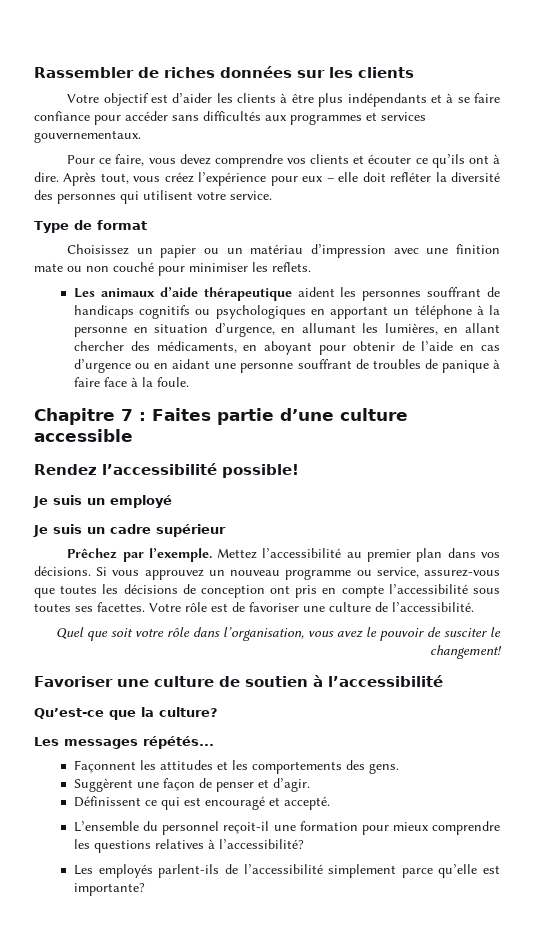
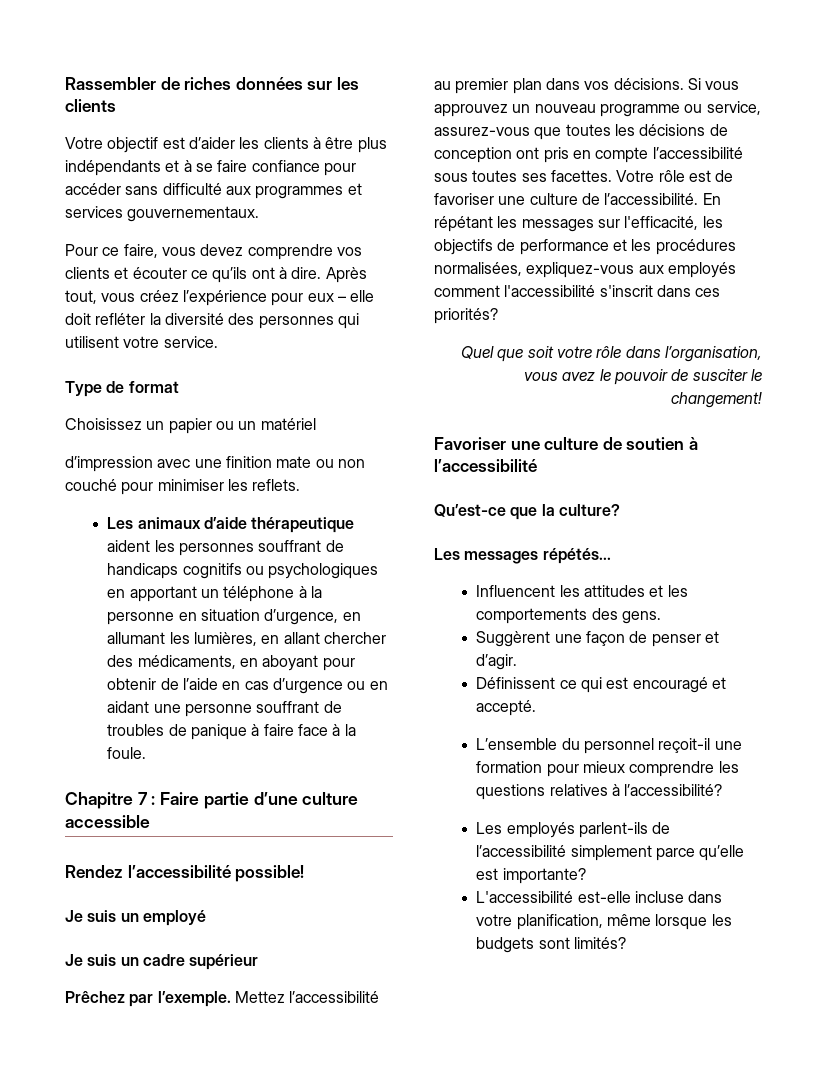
- Votre objectif est d’aider les clients à être plus indépendants et à se faire confiance pour accéder sans difficultés aux programmes et services gouvernementaux.
+ Votre objectif est d’aider les clients à être plus indépendants et à se faire confiance pour accéder sans difficulté aux programmes et services gouvernementaux.
- Choisissez un papier ou un matériau d’impression avec une finition mate ou non couché pour minimiser les reflets.
+ Choisissez un papier ou un matériel
+ d’impression avec une finition mate ou non couché pour minimiser les reflets.
- Chapitre 7 : Faites partie d’une culture accessible
+ Chapitre 7 : Faire partie d’une culture accessible
+ En répétant les messages sur l'efficacité, les objectifs de performance et les procédures normalisées, expliquez-vous aux employés comment l'accessibilité s'inscrit dans ces priorités?
- Façonnent les attitudes et les comportements des gens.
+ Influencent les attitudes et les comportements des gens.
+ L'accessibilité est-elle incluse dans votre planification, même lorsque les budgets sont limités?

